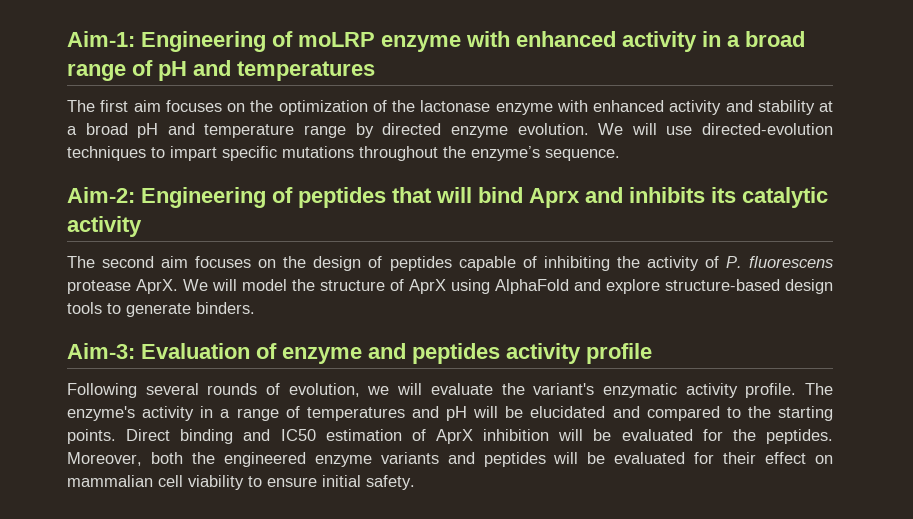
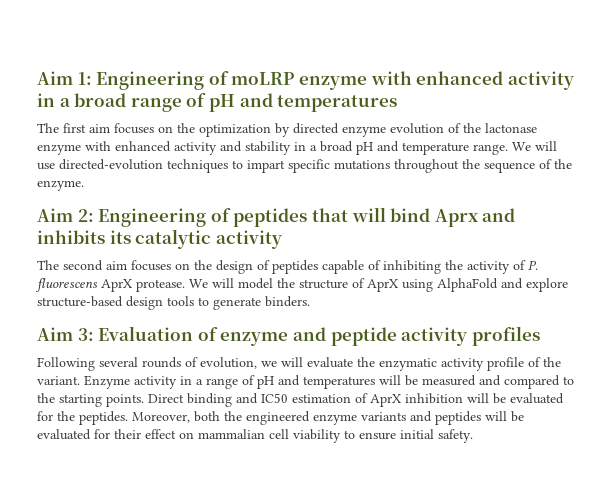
- Aim-1: Engineering of moLRP enzyme with enhanced activity in a broad range of pH and temperatures
+ Aim 1: Engineering of moLRP enzyme with enhanced activity in a broad range of pH and temperatures
- The first aim focuses on the optimization of the lactonase enzyme with enhanced activity and stability at a broad pH and temperature range by directed enzyme evolution.
+ The first aim focuses on the optimization by directed enzyme evolution of the lactonase enzyme with enhanced activity and stability in a broad pH and temperature range.
- We will use directed-evolution techniques to impart specific mutations throughout the enzyme’s sequence.
- Aim-2: Engineering of peptides that will bind Aprx and inhibits its catalytic activity
+ We will use directed-evolution techniques to impart specific mutations throughout the sequence of the enzyme.
+ Aim 2: Engineering of peptides that will bind Aprx and inhibits its catalytic activity
- The second aim focuses on the design of peptides capable of inhibiting the activity of P. fluorescens protease AprX.
+ The second aim focuses on the design of peptides capable of inhibiting the activity of P. fluorescens AprX protease.
- Aim-3: Evaluation of enzyme and peptides activity profile
+ Aim 3: Evaluation of enzyme and peptide activity profiles
- Following several rounds of evolution, we will evaluate the variant's enzymatic activity profile. The enzyme's activity in a range of temperatures and pH will be elucidated and compared to the starting points.
+ Following several rounds of evolution, we will evaluate the enzymatic activity profile of the variant. Enzyme activity in a range of pH and temperatures will be measured and compared to the starting points.

